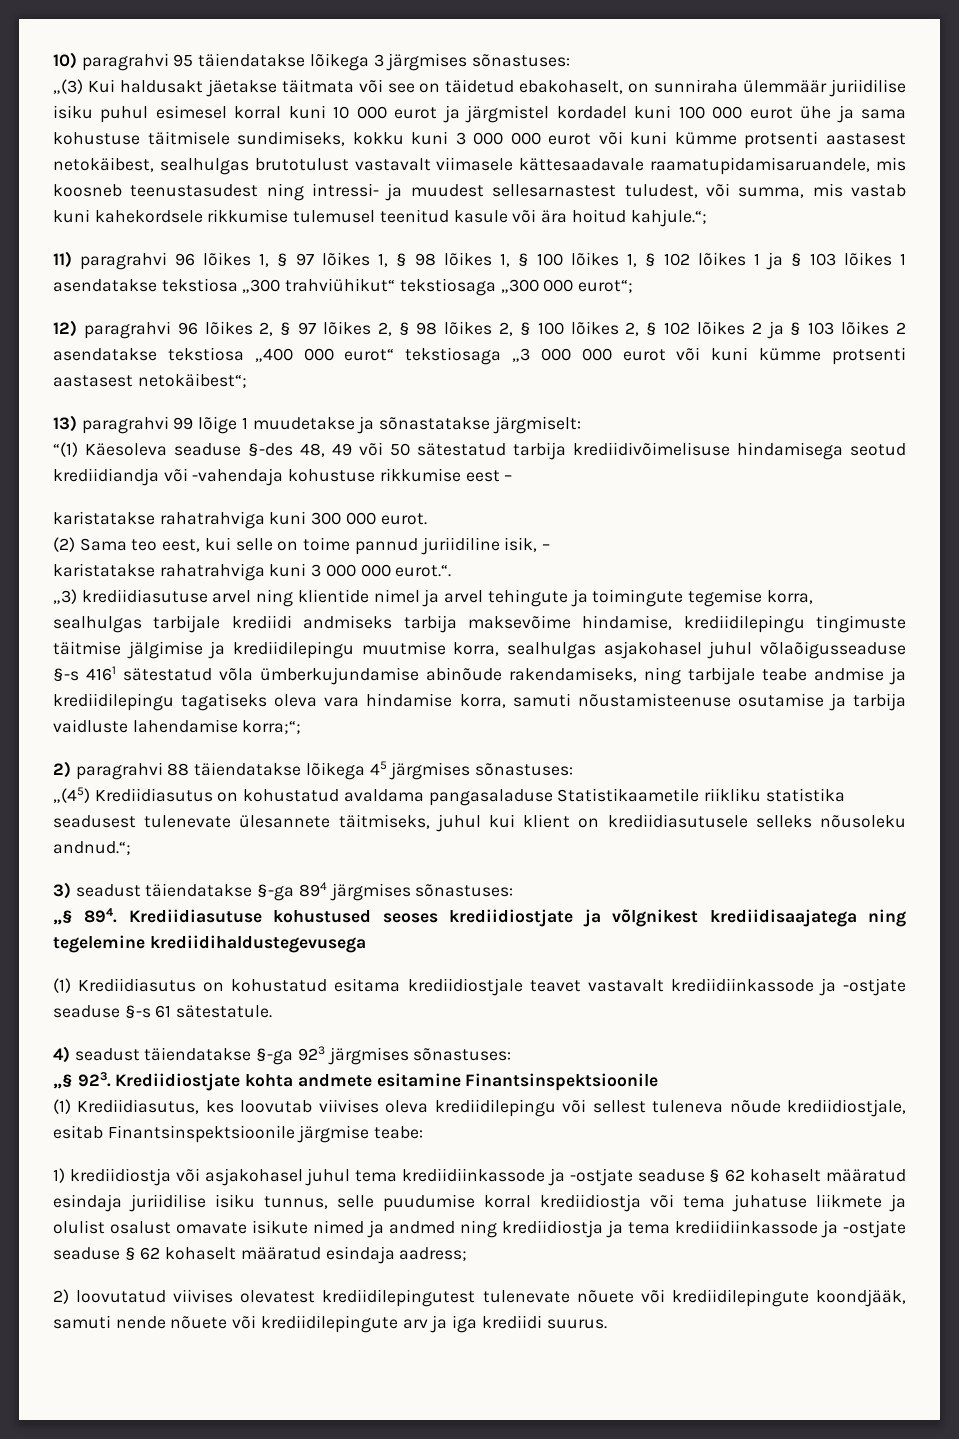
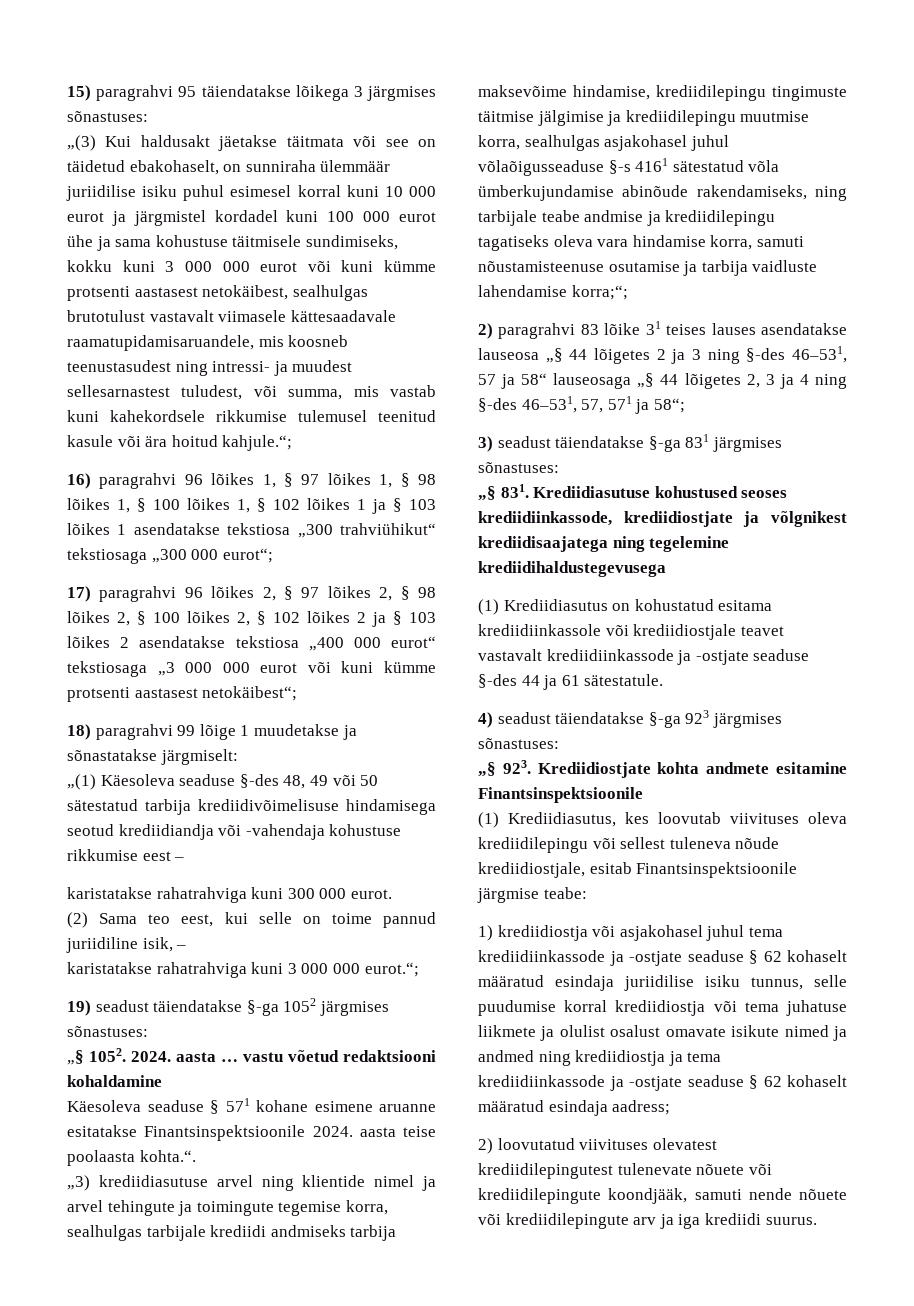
- 10) paragrahvi 95 täiendatakse lõikega 3 järgmises sõnastuses:
+ 15) paragrahvi 95 täiendatakse lõikega 3 järgmises sõnastuses:
- 11) paragrahvi 96 lõikes 1, § 97 lõikes 1, § 98 lõikes 1, § 100 lõikes 1, § 102 lõikes 1 ja § 103 lõikes 1 asendatakse tekstiosa „300 trahviühikut“ tekstiosaga „300 000 eurot“;
+ 16) paragrahvi 96 lõikes 1, § 97 lõikes 1, § 98 lõikes 1, § 100 lõikes 1, § 102 lõikes 1 ja § 103 lõikes 1 asendatakse tekstiosa „300 trahviühikut“ tekstiosaga „300 000 eurot“;
- 12) paragrahvi 96 lõikes 2, § 97 lõikes 2, § 98 lõikes 2, § 100 lõikes 2, § 102 lõikes 2 ja § 103 lõikes 2 asendatakse tekstiosa „400 000 eurot“ tekstiosaga „3 000 000 eurot või kuni kümme protsenti aastasest netokäibest“;
+ 17) paragrahvi 96 lõikes 2, § 97 lõikes 2, § 98 lõikes 2, § 100 lõikes 2, § 102 lõikes 2 ja § 103 lõikes 2 asendatakse tekstiosa „400 000 eurot“ tekstiosaga „3 000 000 eurot või kuni kümme protsenti aastasest netokäibest“;
- 13) paragrahvi 99 lõige 1 muudetakse ja sõnastatakse järgmiselt:
+ 18) paragrahvi 99 lõige 1 muudetakse ja sõnastatakse järgmiselt:
- “(1) Käesoleva seaduse §-des 48, 49 või 50 sätestatud tarbija krediidivõimelisuse hindamisega seotud krediidiandja või -vahendaja kohustuse rikkumise eest –
+ „(1) Käesoleva seaduse §-des 48, 49 või 50 sätestatud tarbija krediidivõimelisuse hindamisega seotud krediidiandja või -vahendaja kohustuse rikkumise eest –
- karistatakse rahatrahviga kuni 3 000 000 eurot.“.
+ karistatakse rahatrahviga kuni 3 000 000 eurot.“;
+ 19) seadust täiendatakse §-ga 1052 järgmises sõnastuses:
+ „§ 1052. 2024. aasta … vastu võetud redaktsiooni kohaldamine
+ Käesoleva seaduse § 571 kohane esimene aruanne esitatakse Finantsinspektsioonile 2024. aasta teise poolaasta kohta.“.
- 2) paragrahvi 88 täiendatakse lõikega 45 järgmises sõnastuses:
- „(45) Krediidiasutus on kohustatud avaldama pangasaladuse Statistikaametile riikliku statistika seadusest tulenevate ülesannete täitmiseks, juhul kui klient on krediidiasutusele selleks nõusoleku andnud.“;
+ 2) paragrahvi 83 lõike 31 teises lauses asendatakse lauseosa „§ 44 lõigetes 2 ja 3 ning §-des 46–531, 57 ja 58“ lauseosaga „§ 44 lõigetes 2, 3 ja 4 ning §-des 46–531, 57, 571 ja 58“;
- 3) seadust täiendatakse §-ga 894 järgmises sõnastuses:
- „§ 894. Krediidiasutuse kohustused seoses krediidiostjate ja võlgnikest krediidisaajatega ning tegelemine krediidihaldustegevusega
+ 3) seadust täiendatakse §-ga 831 järgmises sõnastuses:
+ „§ 831. Krediidiasutuse kohustused seoses krediidiinkassode, krediidiostjate ja võlgnikest krediidisaajatega ning tegelemine krediidihaldustegevusega
- (1) Krediidiasutus on kohustatud esitama krediidiostjale teavet vastavalt krediidiinkassode ja -ostjate seaduse §-s 61 sätestatule.
+ (1) Krediidiasutus on kohustatud esitama krediidiinkassole või krediidiostjale teavet vastavalt krediidiinkassode ja -ostjate seaduse §-des 44 ja 61 sätestatule.
- (1) Krediidiasutus, kes loovutab viivises oleva krediidilepingu või sellest tuleneva nõude krediidiostjale, esitab Finantsinspektsioonile järgmise teabe:
+ (1) Krediidiasutus, kes loovutab viivituses oleva krediidilepingu või sellest tuleneva nõude krediidiostjale, esitab Finantsinspektsioonile järgmise teabe:
- 2) loovutatud viivises olevatest krediidilepingutest tulenevate nõuete või krediidilepingute koondjääk, samuti nende nõuete või krediidilepingute arv ja iga krediidi suurus.
+ 2) loovutatud viivituses olevatest krediidilepingutest tulenevate nõuete või krediidilepingute koondjääk, samuti nende nõuete või krediidilepingute arv ja iga krediidi suurus.

